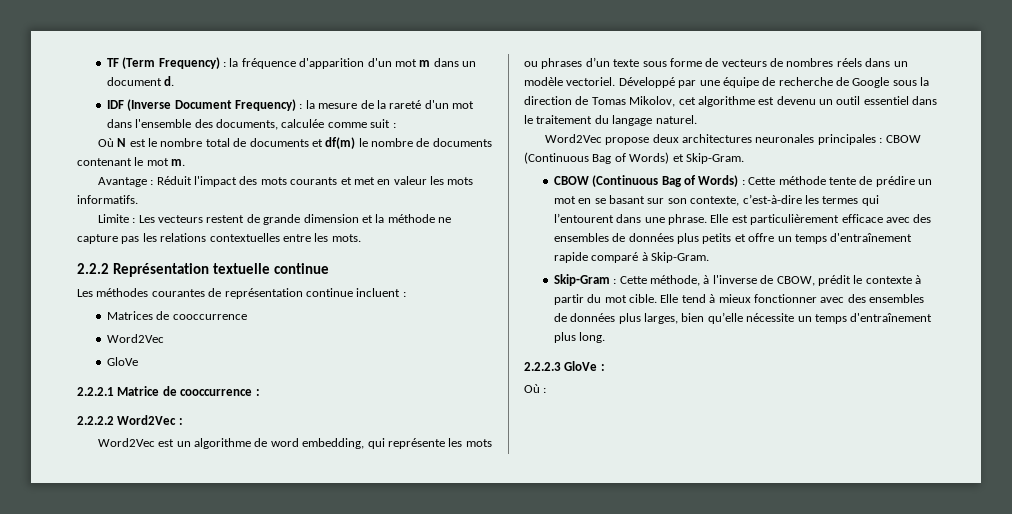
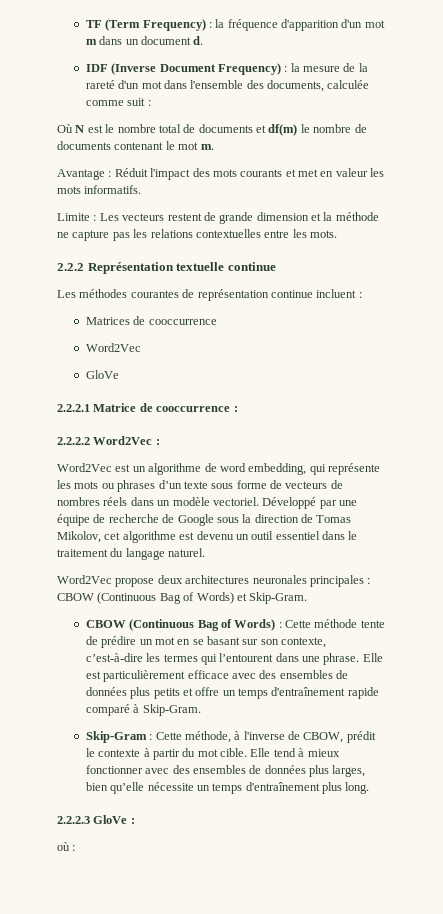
- Où :
+ où :

